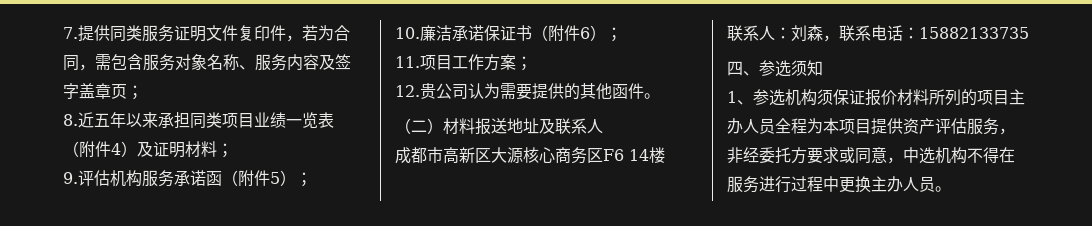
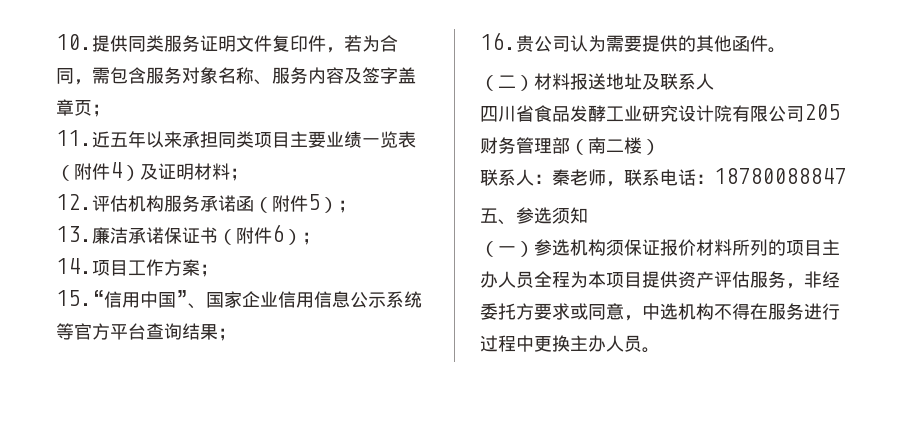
- 7.提供同类服务证明文件复印件，若为合同，需包含服务对象名称、服务内容及签字盖章页；
+ 10.提供同类服务证明文件复印件，若为合同，需包含服务对象名称、服务内容及签字盖章页；
- 8.近五年以来承担同类项目业绩一览表（附件4）及证明材料；
+ 11.近五年以来承担同类项目主要业绩一览表（附件4）及证明材料；
- 9.评估机构服务承诺函（附件5）；
+ 12.评估机构服务承诺函（附件5）；
- 10.廉洁承诺保证书（附件6）；
+ 13.廉洁承诺保证书（附件6）；
- 11.项目工作方案；
+ 14.项目工作方案；
- 12.贵公司认为需要提供的其他函件。
+ 15.“信用中国”、国家企业信用信息公示系统等官方平台查询结果；
+ 16.贵公司认为需要提供的其他函件。
- 成都市高新区大源核心商务区F6 14楼
+ 四川省食品发酵工业研究设计院有限公司205财务管理部（南二楼）
- 联系人：刘森，联系电话：15882133735
- 四、参选须知
+ 联系人：秦老师，联系电话：18780088847
+ 五、参选须知
- 1、参选机构须保证报价材料所列的项目主办人员全程为本项目提供资产评估服务，非经委托方要求或同意，中选机构不得在服务进行过程中更换主办人员。
+ （一）参选机构须保证报价材料所列的项目主办人员全程为本项目提供资产评估服务，非经委托方要求或同意，中选机构不得在服务进行过程中更换主办人员。

